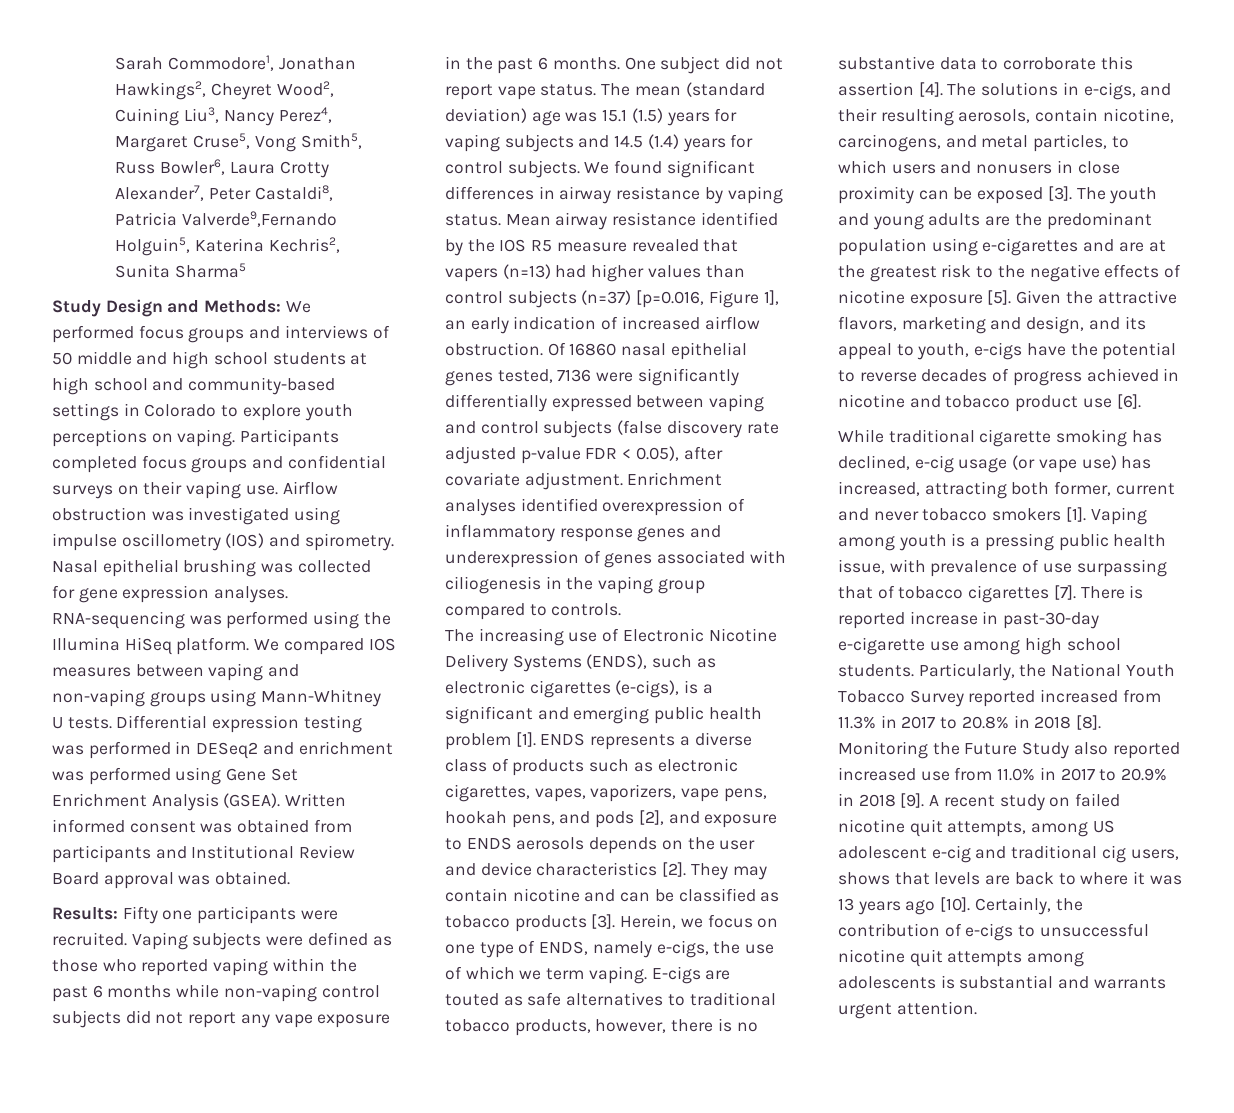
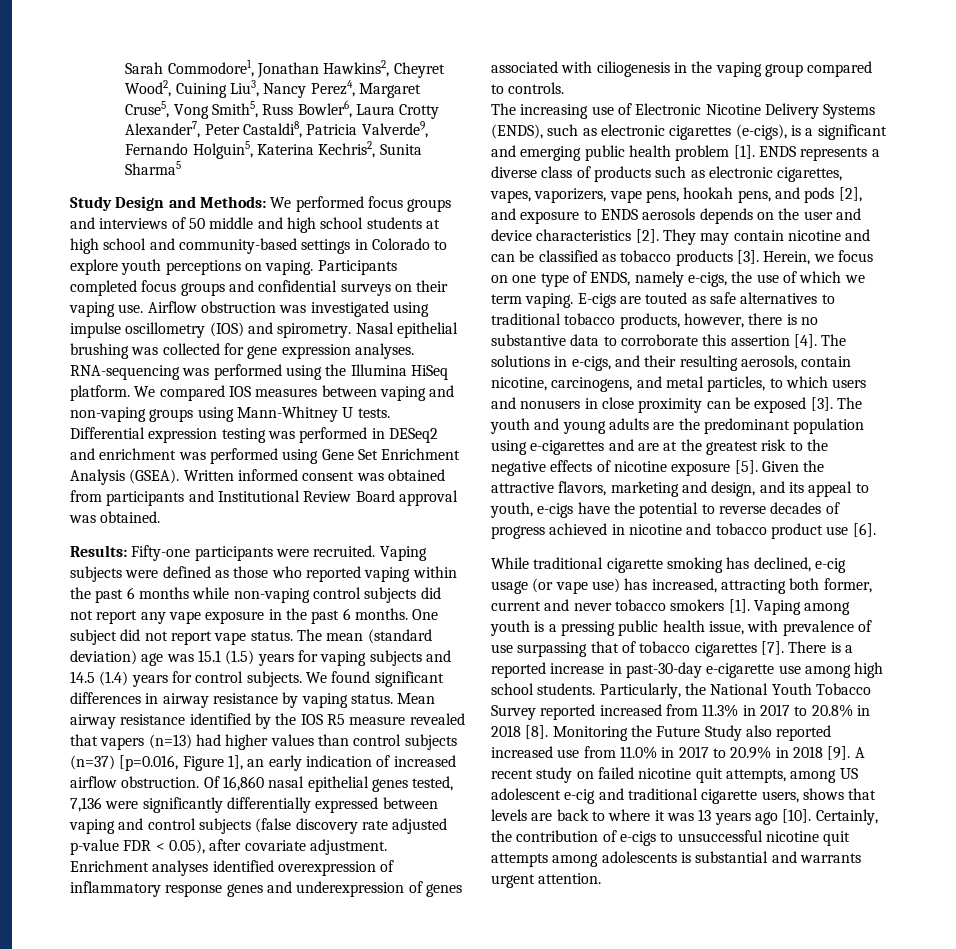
- Sarah Commodore1, Jonathan Hawkings2, Cheyret Wood2, Cuining Liu3, Nancy Perez4, Margaret Cruse5, Vong Smith5, Russ Bowler6, Laura Crotty Alexander7, Peter Castaldi8, Patricia Valverde9,Fernando Holguin5, Katerina Kechris2, Sunita Sharma5
+ Sarah Commodore1, Jonathan Hawkins2, Cheyret Wood2, Cuining Liu3, Nancy Perez4, Margaret Cruse5, Vong Smith5, Russ Bowler6, Laura Crotty Alexander7, Peter Castaldi8, Patricia Valverde9, Fernando Holguin5, Katerina Kechris2, Sunita Sharma5
- Results: Fifty one participants were recruited.
+ Results: Fifty-one participants were recruited.
- Of 16860 nasal epithelial genes tested, 7136 were significantly differentially expressed between vaping and control subjects (false discovery rate adjusted p-value FDR < 0.05), after covariate adjustment.
+ Of 16,860 nasal epithelial genes tested, 7,136 were significantly differentially expressed between vaping and control subjects (false discovery rate adjusted p-value FDR < 0.05), after covariate adjustment.
- There is reported increase in past-30-day e-cigarette use among high school students.
+ There is a reported increase in past-30-day e-cigarette use among high school students.
- A recent study on failed nicotine quit attempts, among US adolescent e-cig and traditional cig users, shows that levels are back to where it was 13 years ago [10].
+ A recent study on failed nicotine quit attempts, among US adolescent e-cig and traditional cigarette users, shows that levels are back to where it was 13 years ago [10].

